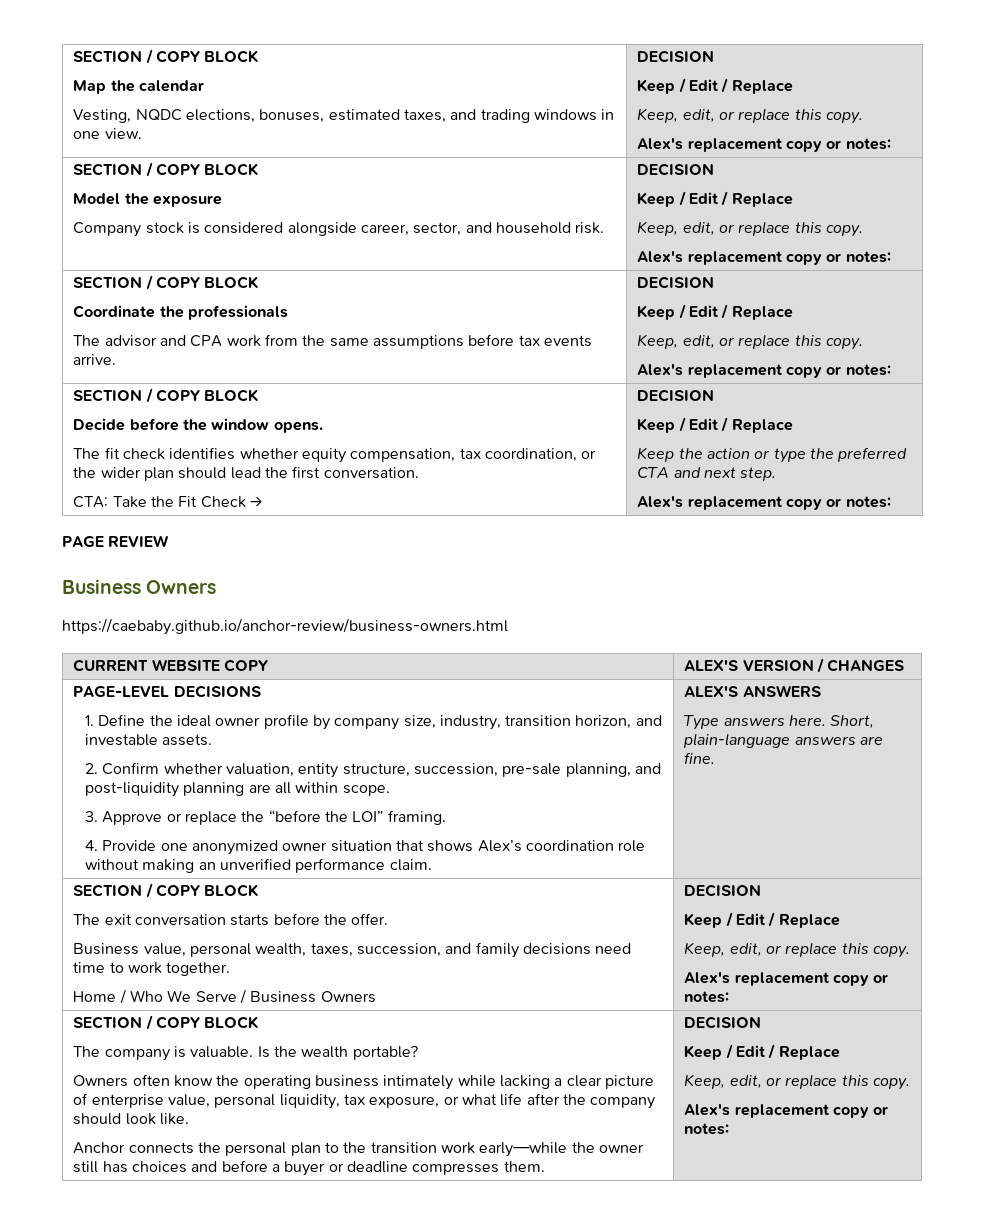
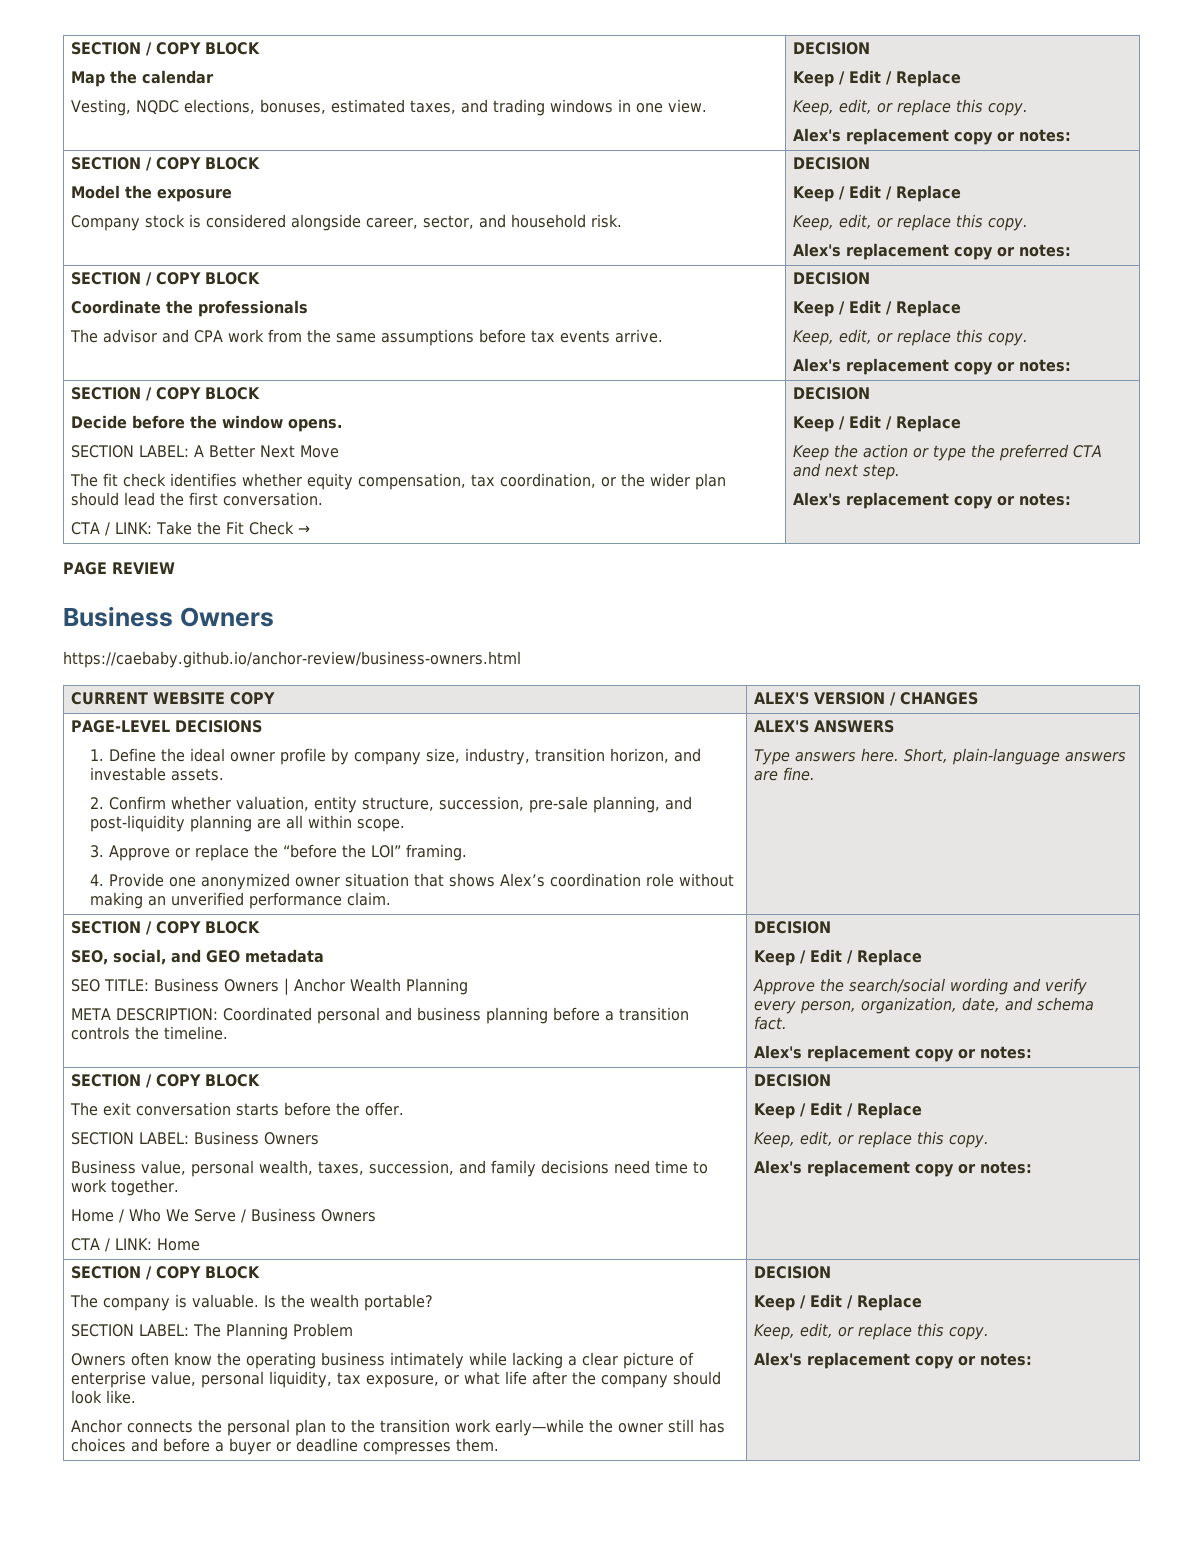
+ SECTION LABEL: A Better Next Move
- CTA: Take the Fit Check →
+ CTA / LINK: Take the Fit Check →
+ SEO, social, and GEO metadata
+ SEO TITLE: Business Owners | Anchor Wealth Planning
+ META DESCRIPTION: Coordinated personal and business planning before a transition controls the timeline. | DECISION
+ Keep / Edit / Replace
+ Approve the search/social wording and verify every person, organization, date, and schema fact.
+ Alex's replacement copy or notes:
+ SECTION / COPY BLOCK
+ SECTION LABEL: Business Owners
+ CTA / LINK: Home
+ SECTION LABEL: The Planning Problem

